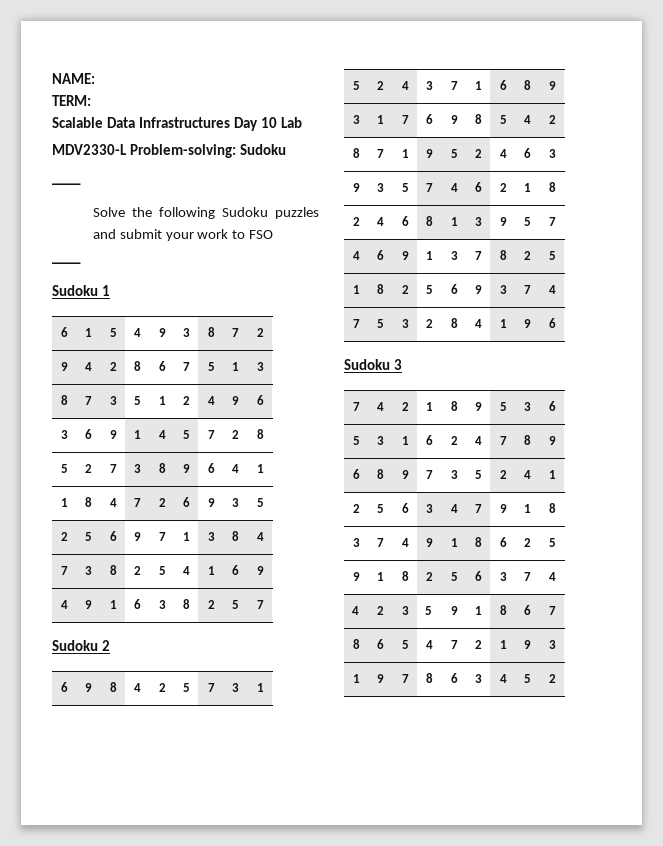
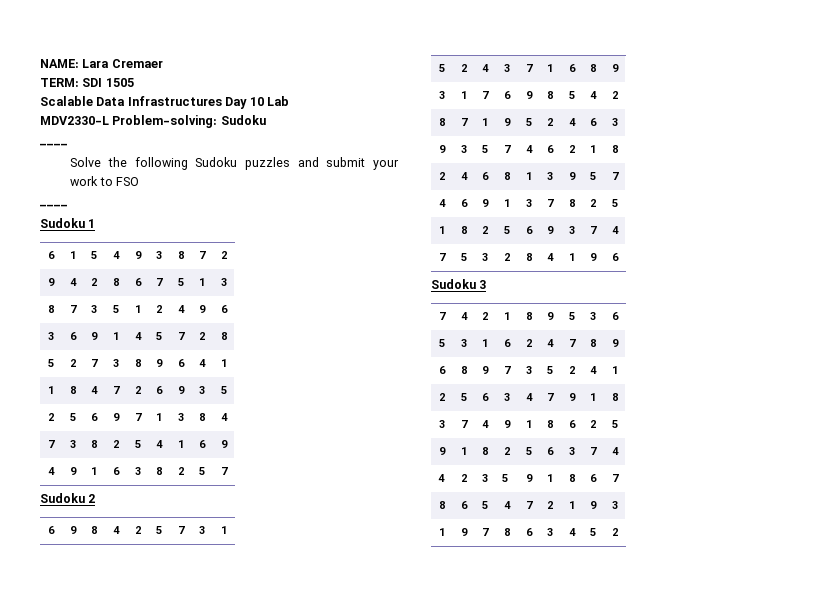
- NAME:
+ NAME: Lara Cremaer
- TERM:
+ TERM: SDI 1505

